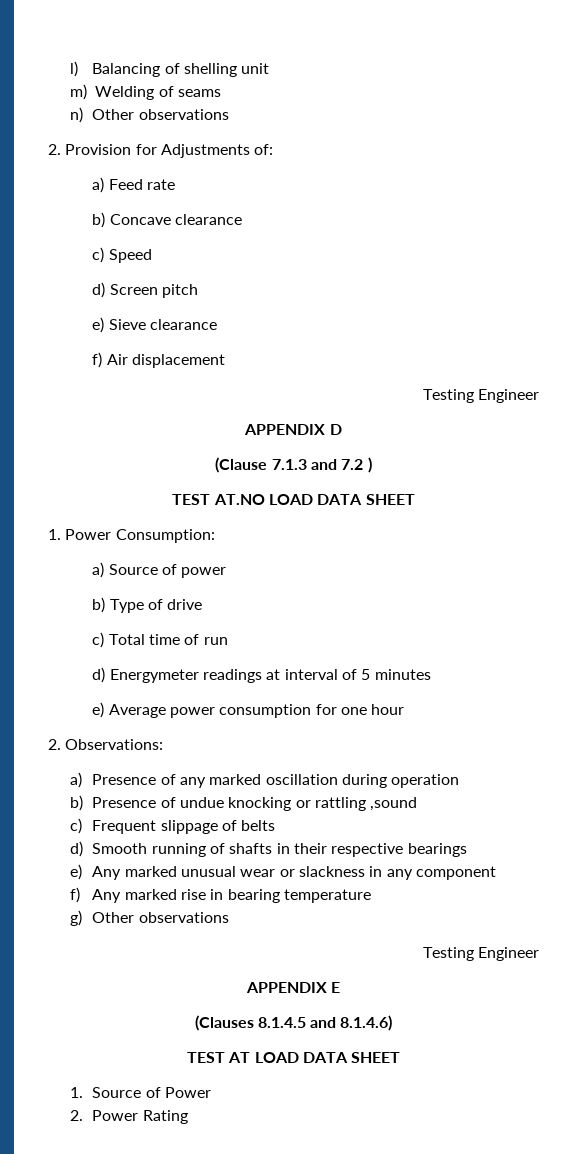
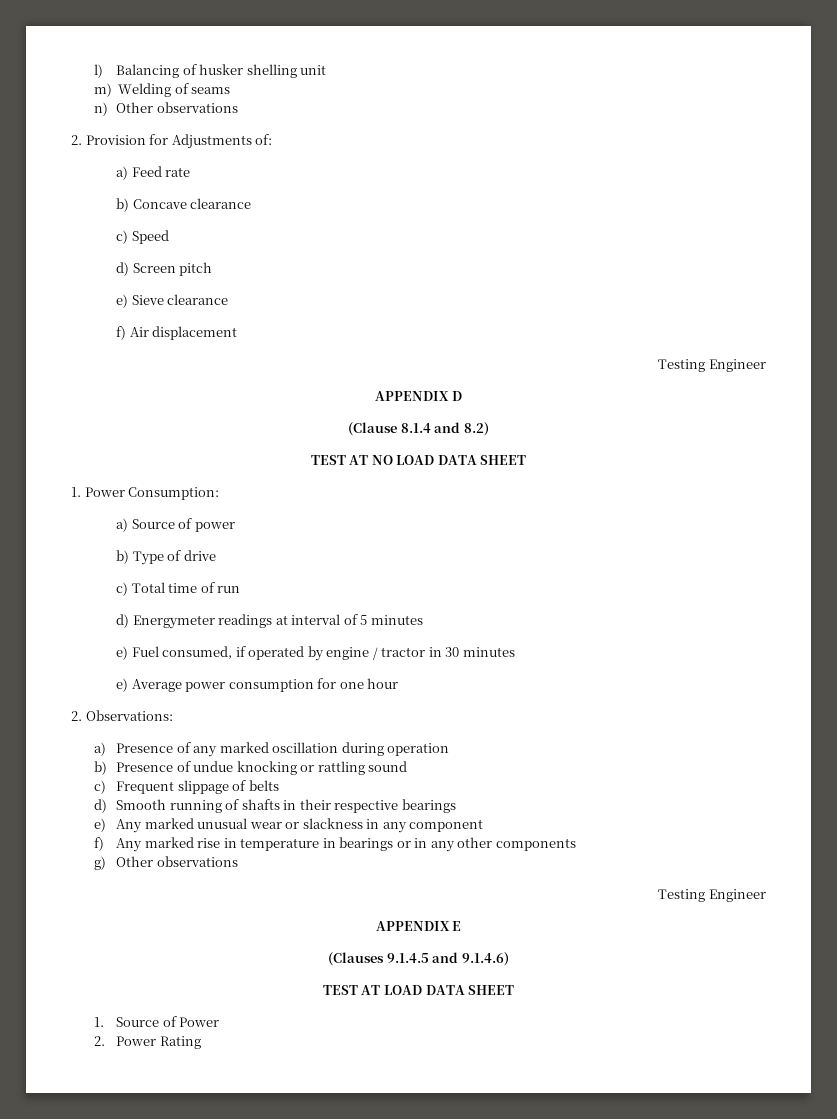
- l) Balancing of shelling unit
+ l) Balancing of husker shelling unit
- (Clause 7.1.3 and 7.2 )
- TEST AT.NO LOAD DATA SHEET
+ (Clause 8.1.4 and 8.2)
+ TEST AT NO LOAD DATA SHEET
+ e) Fuel consumed, if operated by engine / tractor in 30 minutes
- b) Presence of undue knocking or rattling ,sound
+ b) Presence of undue knocking or rattling sound
- f) Any marked rise in bearing temperature
+ f) Any marked rise in temperature in bearings or in any other components
- (Clauses 8.1.4.5 and 8.1.4.6)
+ (Clauses 9.1.4.5 and 9.1.4.6)

